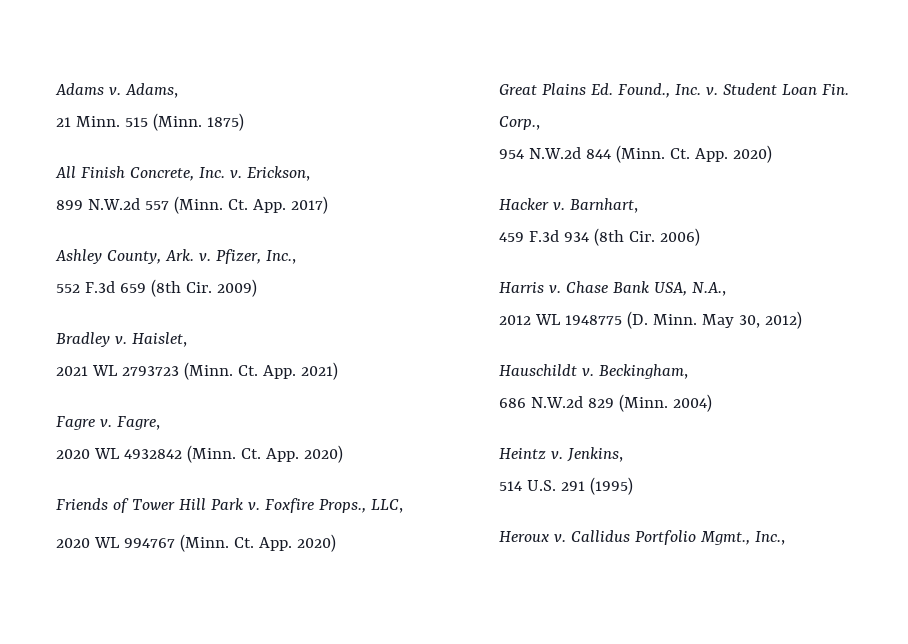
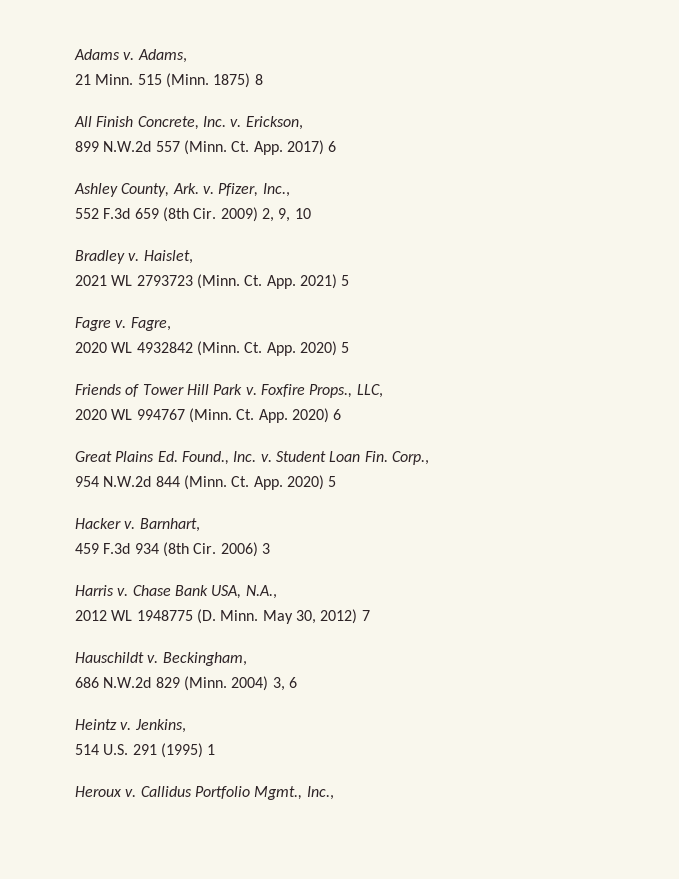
- 1875)
+ 1875) 8
- Ct. App. 2017)
+ Ct. App. 2017) 6
- 552 F.3d 659 (8th Cir. 2009)
+ 552 F.3d 659 (8th Cir. 2009) 2, 9, 10
- Ct. App. 2021)
+ Ct. App. 2021) 5
- 2020 WL 4932842 (Minn. Ct. App. 2020)
+ 2020 WL 4932842 (Minn. Ct. App. 2020) 5
- 2020 WL 994767 (Minn. Ct. App. 2020)
+ 2020 WL 994767 (Minn. Ct. App. 2020) 6
- 954 N.W.2d 844 (Minn. Ct. App. 2020)
+ 954 N.W.2d 844 (Minn. Ct. App. 2020) 5
- 459 F.3d 934 (8th Cir. 2006)
+ 459 F.3d 934 (8th Cir. 2006) 3
- May 30, 2012)
+ May 30, 2012) 7
- 2004)
+ 2004) 3, 6
- 514 U.S. 291 (1995)
+ 514 U.S. 291 (1995) 1

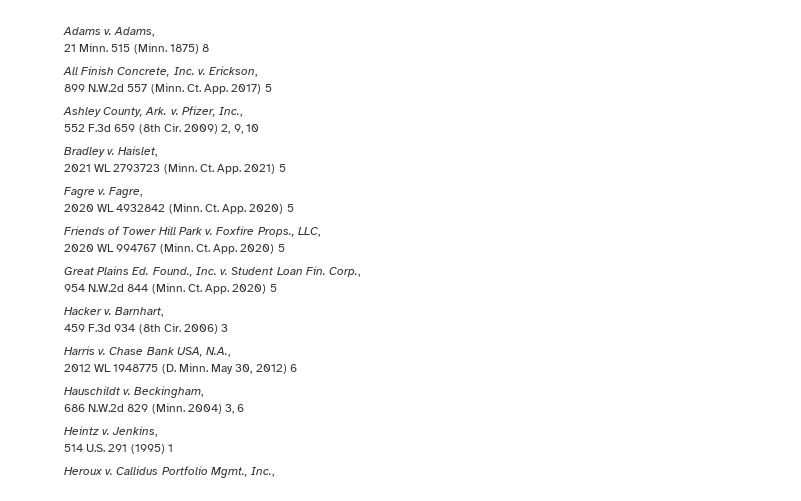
- Ct. App. 2017) 6
+ Ct. App. 2017) 5
- 2020 WL 994767 (Minn. Ct. App. 2020) 6
+ 2020 WL 994767 (Minn. Ct. App. 2020) 5
- May 30, 2012) 7
+ May 30, 2012) 6

